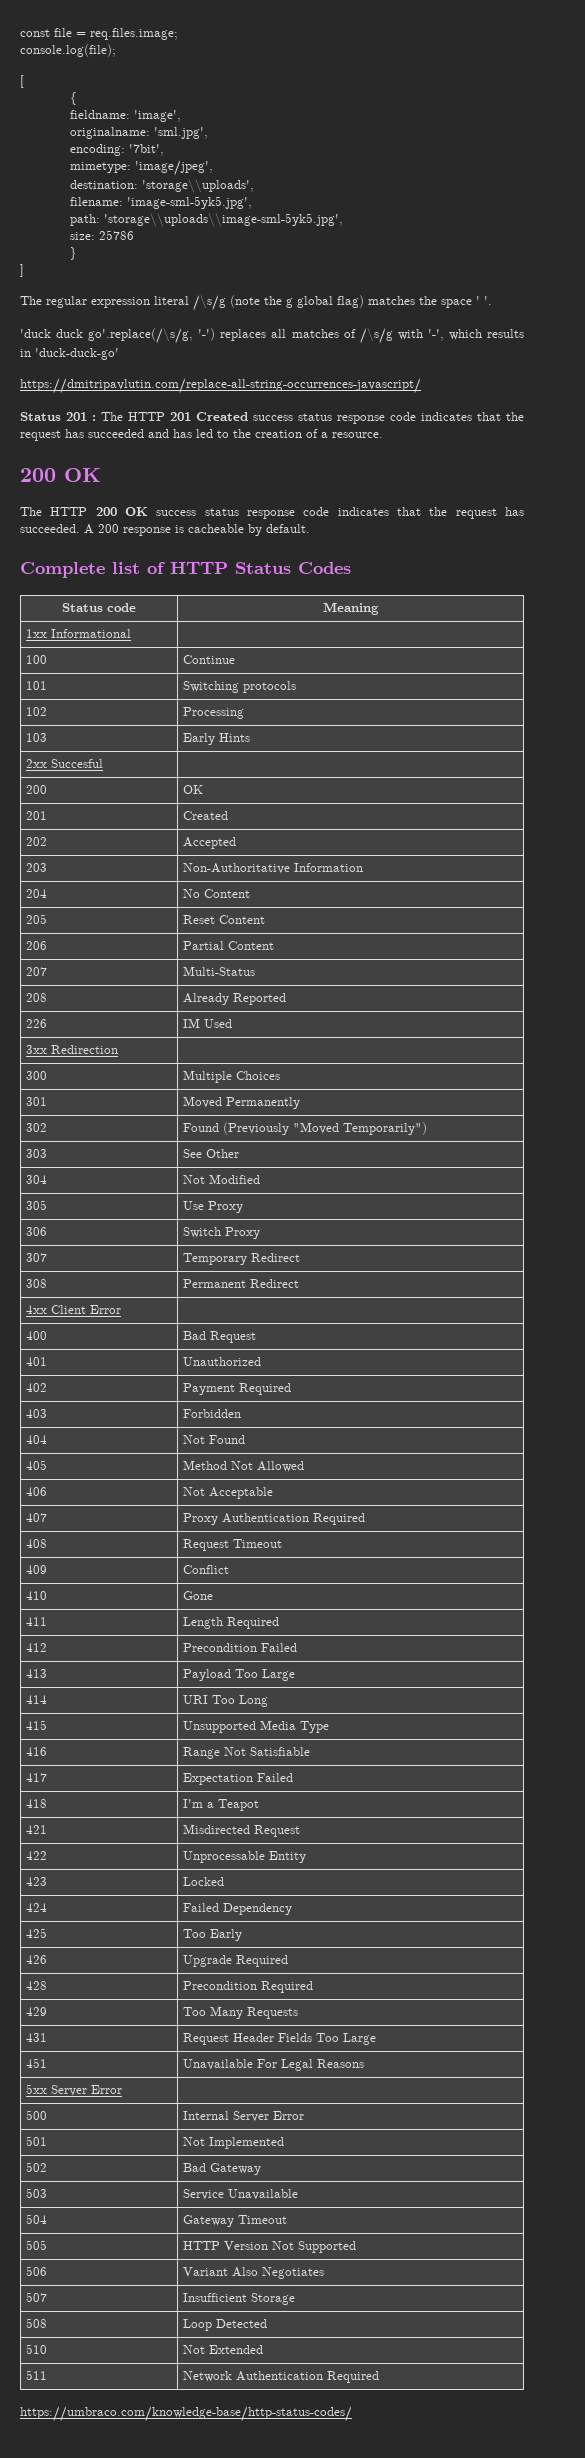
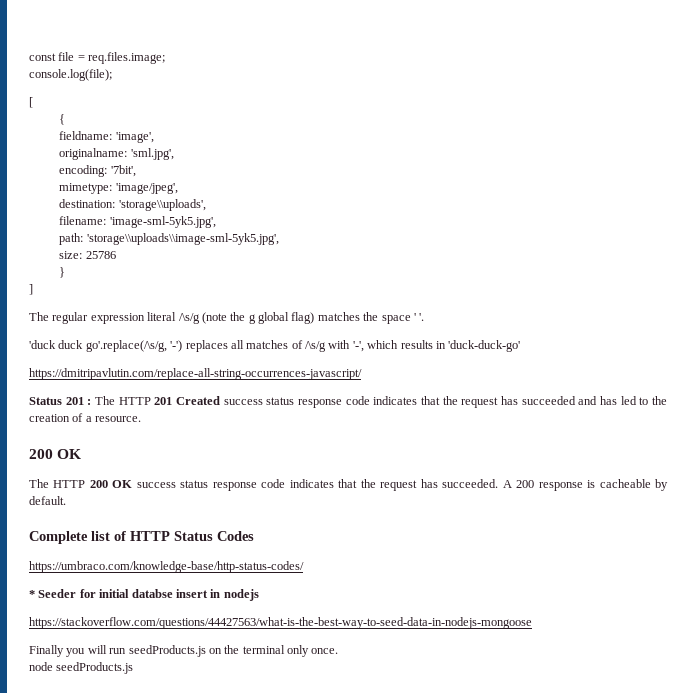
- Status code | Meaning
- 1xx Informational |
- 100 | Continue
- 101 | Switching protocols
- 102 | Processing
- 103 | Early Hints
- 2xx Succesful |
- 200 | OK
- 201 | Created
- 202 | Accepted
- 203 | Non-Authoritative Information
- 204 | No Content
- 205 | Reset Content
- 206 | Partial Content
- 207 | Multi-Status
- 208 | Already Reported
- 226 | IM Used
- 3xx Redirection |
- 300 | Multiple Choices
- 301 | Moved Permanently
- 302 | Found (Previously "Moved Temporarily")
- 303 | See Other
- 304 | Not Modified
- 305 | Use Proxy
- 306 | Switch Proxy
- 307 | Temporary Redirect
- 308 | Permanent Redirect
- 4xx Client Error |
- 400 | Bad Request
- 401 | Unauthorized
- 402 | Payment Required
- 403 | Forbidden
- 404 | Not Found
- 405 | Method Not Allowed
- 406 | Not Acceptable
- 407 | Proxy Authentication Required
- 408 | Request Timeout
- 409 | Conflict
- 410 | Gone
- 411 | Length Required
- 412 | Precondition Failed
- 413 | Payload Too Large
- 414 | URI Too Long
- 415 | Unsupported Media Type
- 416 | Range Not Satisfiable
- 417 | Expectation Failed
- 418 | I'm a Teapot
- 421 | Misdirected Request
- 422 | Unprocessable Entity
- 423 | Locked
- 424 | Failed Dependency
- 425 | Too Early
- 426 | Upgrade Required
- 428 | Precondition Required
- 429 | Too Many Requests
- 431 | Request Header Fields Too Large
- 451 | Unavailable For Legal Reasons
- 5xx Server Error |
- 500 | Internal Server Error
- 501 | Not Implemented
- 502 | Bad Gateway
- 503 | Service Unavailable
- 504 | Gateway Timeout
- 505 | HTTP Version Not Supported
- 506 | Variant Also Negotiates
- 507 | Insufficient Storage
- 508 | Loop Detected
- 510 | Not Extended
- 511 | Network Authentication Required
  https://umbraco.com/knowledge-base/http-status-codes/
+ * Seeder for initial databse insert in nodejs
+ https://stackoverflow.com/questions/44427563/what-is-the-best-way-to-seed-data-in-nodejs-mongoose
+ Finally you will run seedProducts.js on the terminal only once.
+ node seedProducts.js

